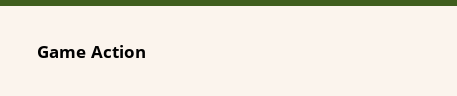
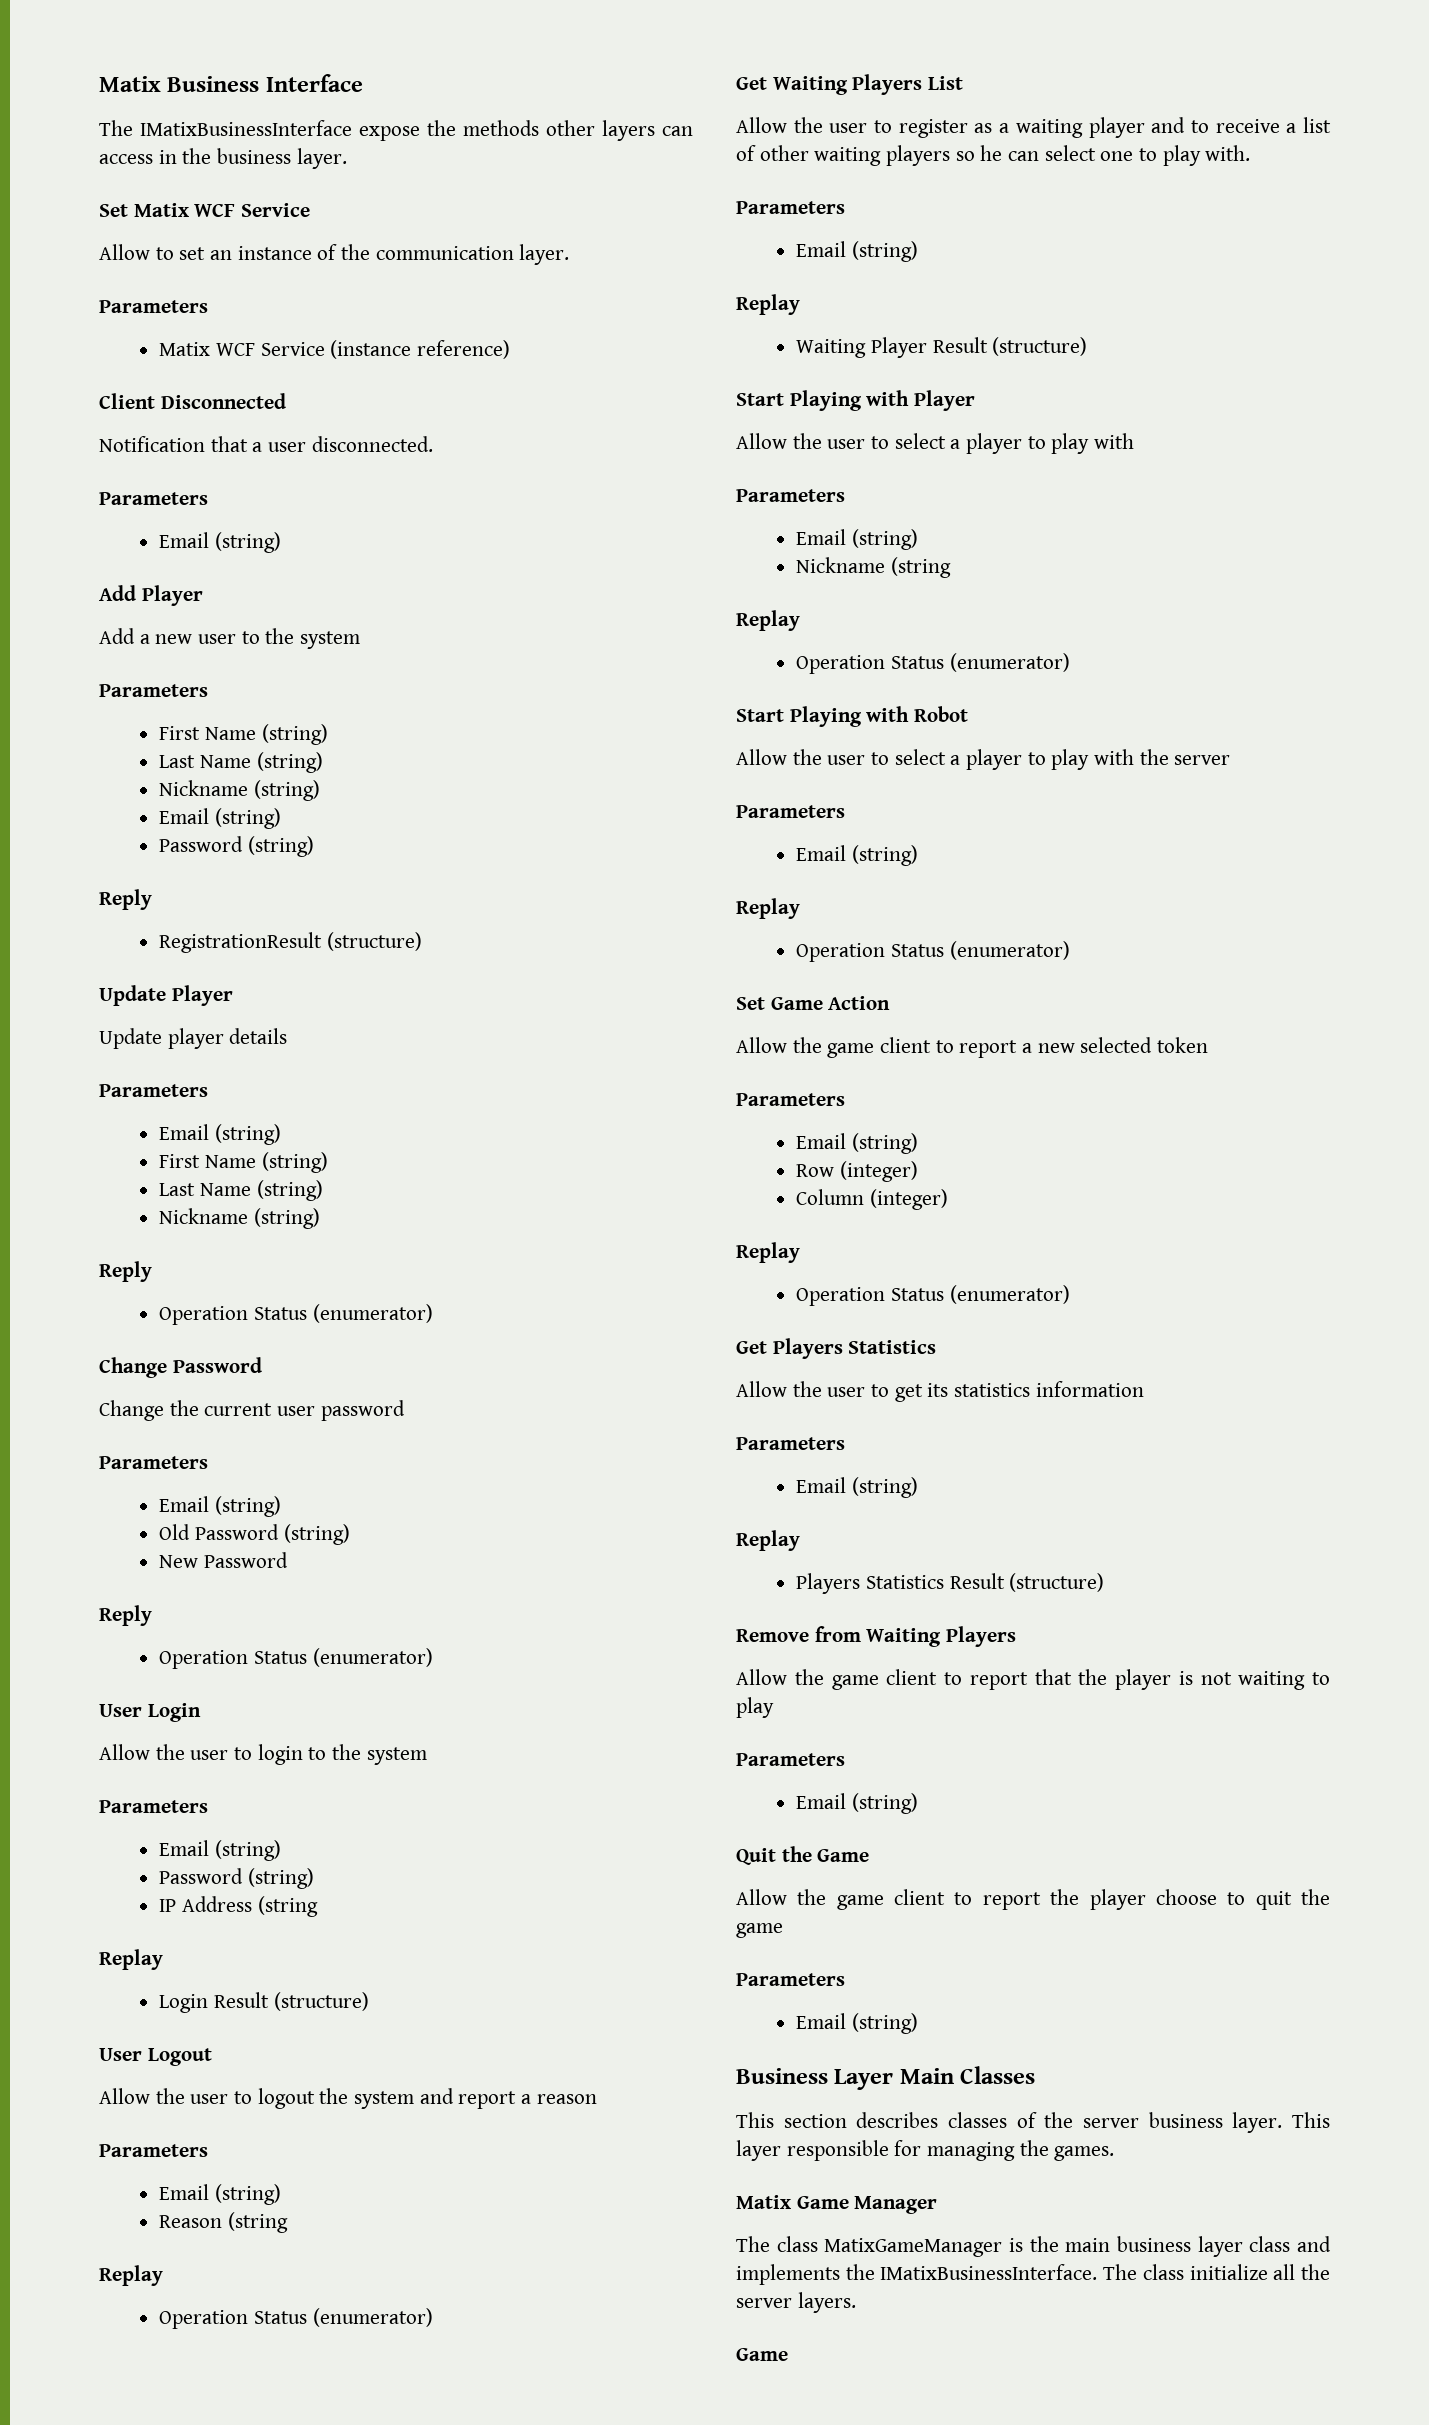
- Game Action
+ Matix Business Interface
+ The IMatixBusinessInterface expose the methods other layers can access in the business layer.
+ Set Matix WCF Service
+ Allow to set an instance of the communication layer.
+ Parameters
+ Matix WCF Service (instance reference)
+ Client Disconnected
+ Notification that a user disconnected.
+ Parameters
+ Email (string)
+ Add Player
+ Add a new user to the system
+ Parameters
+ First Name (string)
+ Last Name (string)
+ Nickname (string)
+ Email (string)
+ Password (string)
+ Reply
+ RegistrationResult (structure)
+ Update Player
+ Update player details
+ Parameters
+ Email (string)
+ First Name (string)
+ Last Name (string)
+ Nickname (string)
+ Reply
+ Operation Status (enumerator)
+ Change Password
+ Change the current user password
+ Parameters
+ Email (string)
+ Old Password (string)
+ New Password
+ Reply
+ Operation Status (enumerator)
+ User Login
+ Allow the user to login to the system
+ Parameters
+ Email (string)
+ Password (string)
+ IP Address (string
+ Replay
+ Login Result (structure)
+ User Logout
+ Allow the user to logout the system and report a reason
+ Parameters
+ Email (string)
+ Reason (string
+ Replay
+ Operation Status (enumerator)
+ Get Waiting Players List
+ Allow the user to register as a waiting player and to receive a list of other waiting players so he can select one to play with.
+ Parameters
+ Email (string)
+ Replay
+ Waiting Player Result (structure)
+ Start Playing with Player
+ Allow the user to select a player to play with
+ Parameters
+ Email (string)
+ Nickname (string
+ Replay
+ Operation Status (enumerator)
+ Start Playing with Robot
+ Allow the user to select a player to play with the server
+ Parameters
+ Email (string)
+ Replay
+ Operation Status (enumerator)
+ Set Game Action
+ Allow the game client to report a new selected token
+ Parameters
+ Email (string)
+ Row (integer)
+ Column (integer)
+ Replay
+ Operation Status (enumerator)
+ Get Players Statistics
+ Allow the user to get its statistics information
+ Parameters
+ Email (string)
+ Replay
+ Players Statistics Result (structure)
+ Remove from Waiting Players
+ Allow the game client to report that the player is not waiting to play
+ Parameters
+ Email (string)
+ Quit the Game
+ Allow the game client to report the player choose to quit the game
+ Parameters
+ Email (string)
+ Business Layer Main Classes
+ This section describes classes of the server business layer. This layer responsible for managing the games.
+ Matix Game Manager
+ The class MatixGameManager is the main business layer class and implements the IMatixBusinessInterface. The class initialize all the server layers.
+ Game

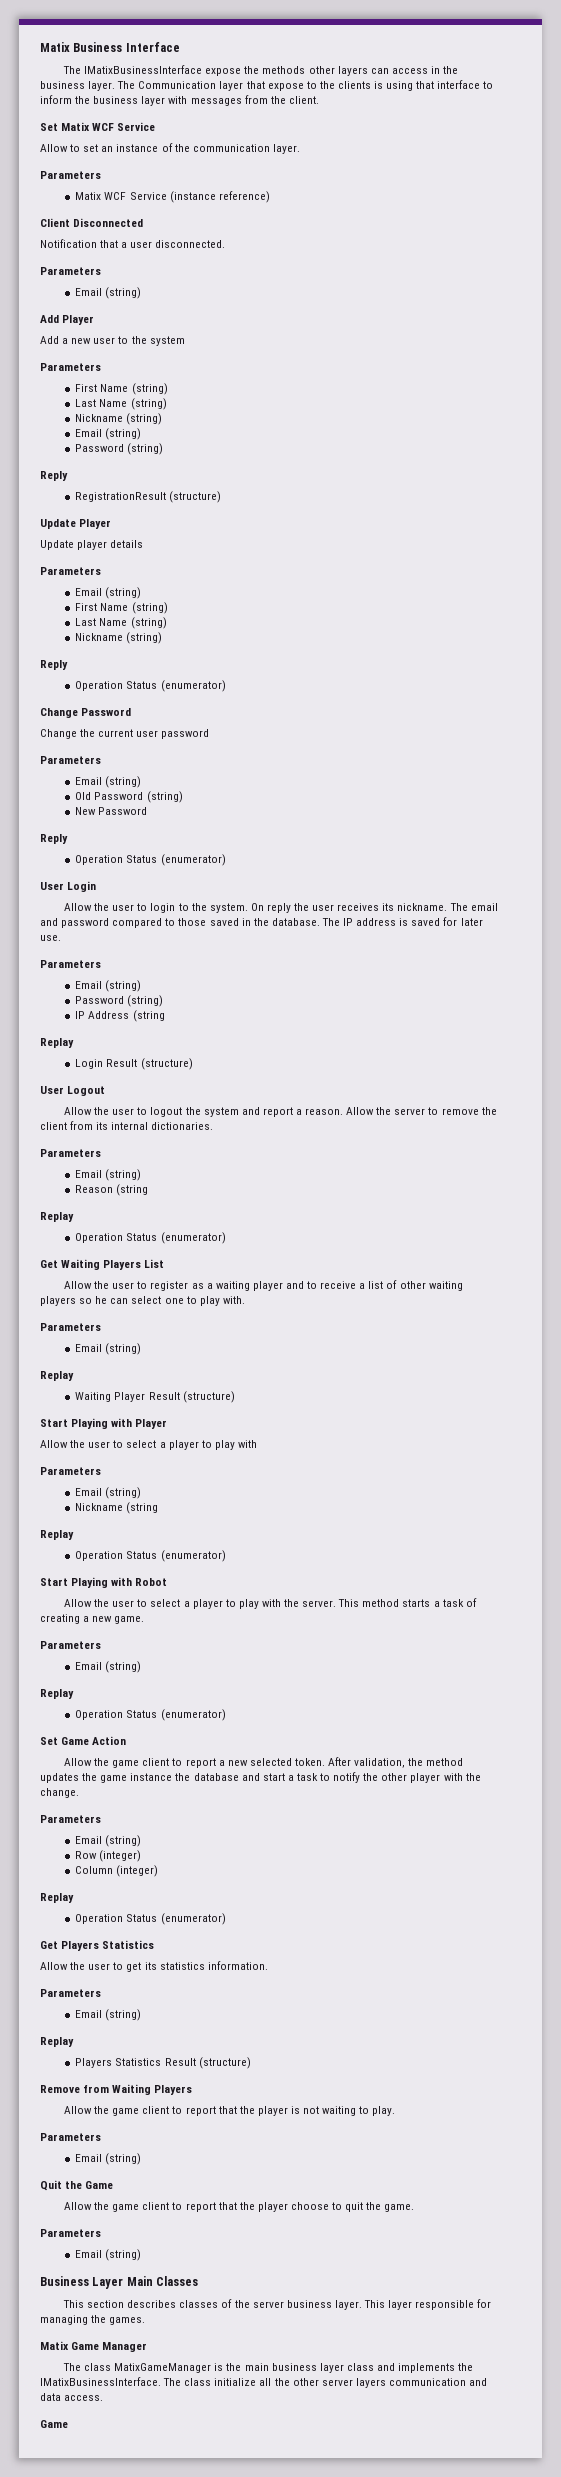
+ The Communication layer that expose to the clients is using that interface to inform the business layer with messages from the client.
- Allow the user to login to the system
+ Allow the user to login to the system. On reply the user receives its nickname. The email and password compared to those saved in the database. The IP address is saved for later use.
- Allow the user to logout the system and report a reason
+ Allow the user to logout the system and report a reason. Allow the server to remove the client from its internal dictionaries.
- Allow the user to select a player to play with the server
+ Allow the user to select a player to play with the server. This method starts a task of creating a new game.
- Allow the game client to report a new selected token
+ Allow the game client to report a new selected token. After validation, the method updates the game instance the database and start a task to notify the other player with the change.
- Allow the user to get its statistics information
+ Allow the user to get its statistics information.
- Allow the game client to report that the player is not waiting to play
+ Allow the game client to report that the player is not waiting to play.
- Allow the game client to report the player choose to quit the game
+ Allow the game client to report that the player choose to quit the game.
- The class initialize all the server layers.
+ The class initialize all the other server layers communication and data access.

